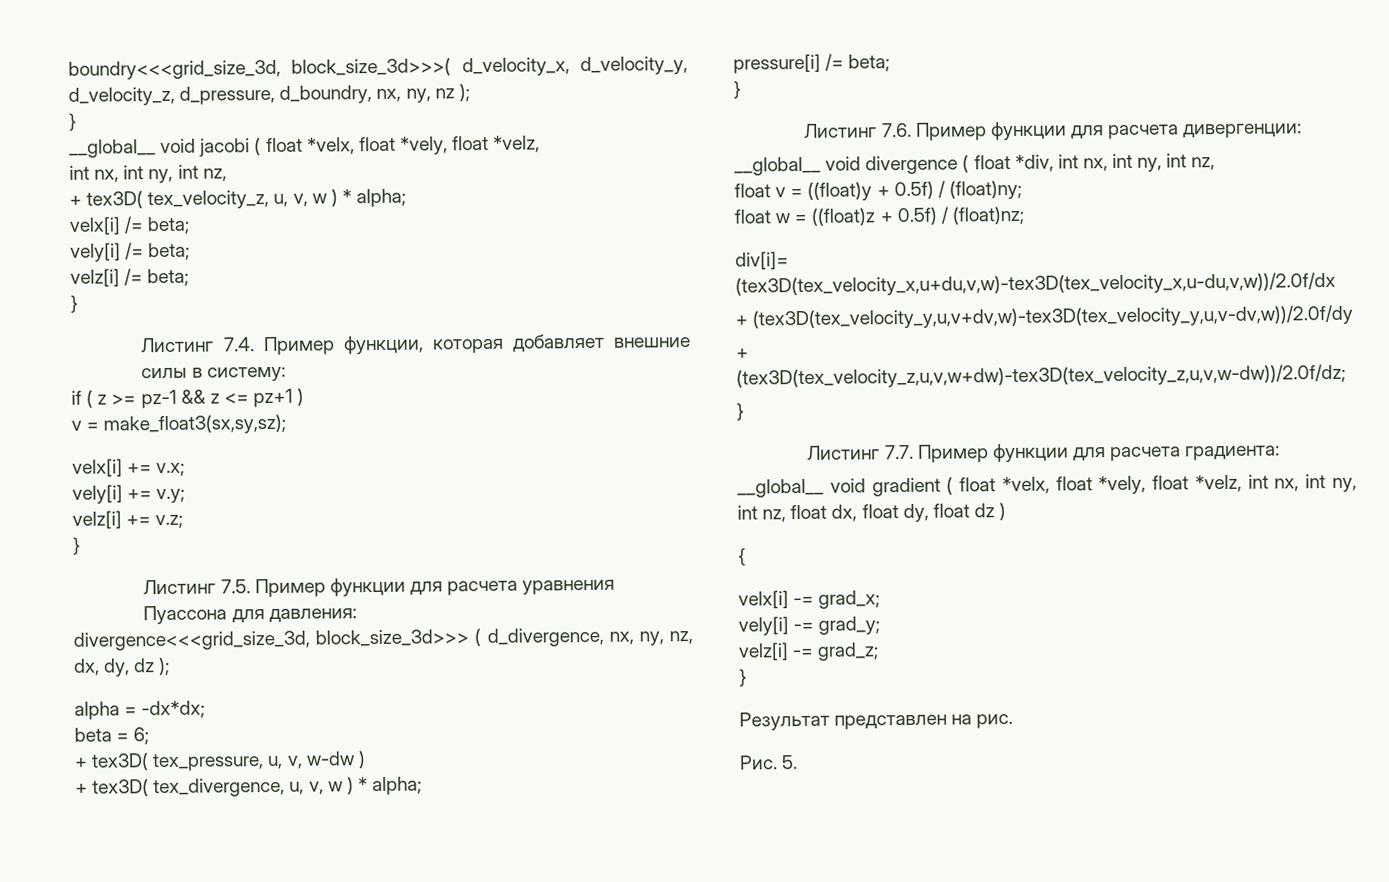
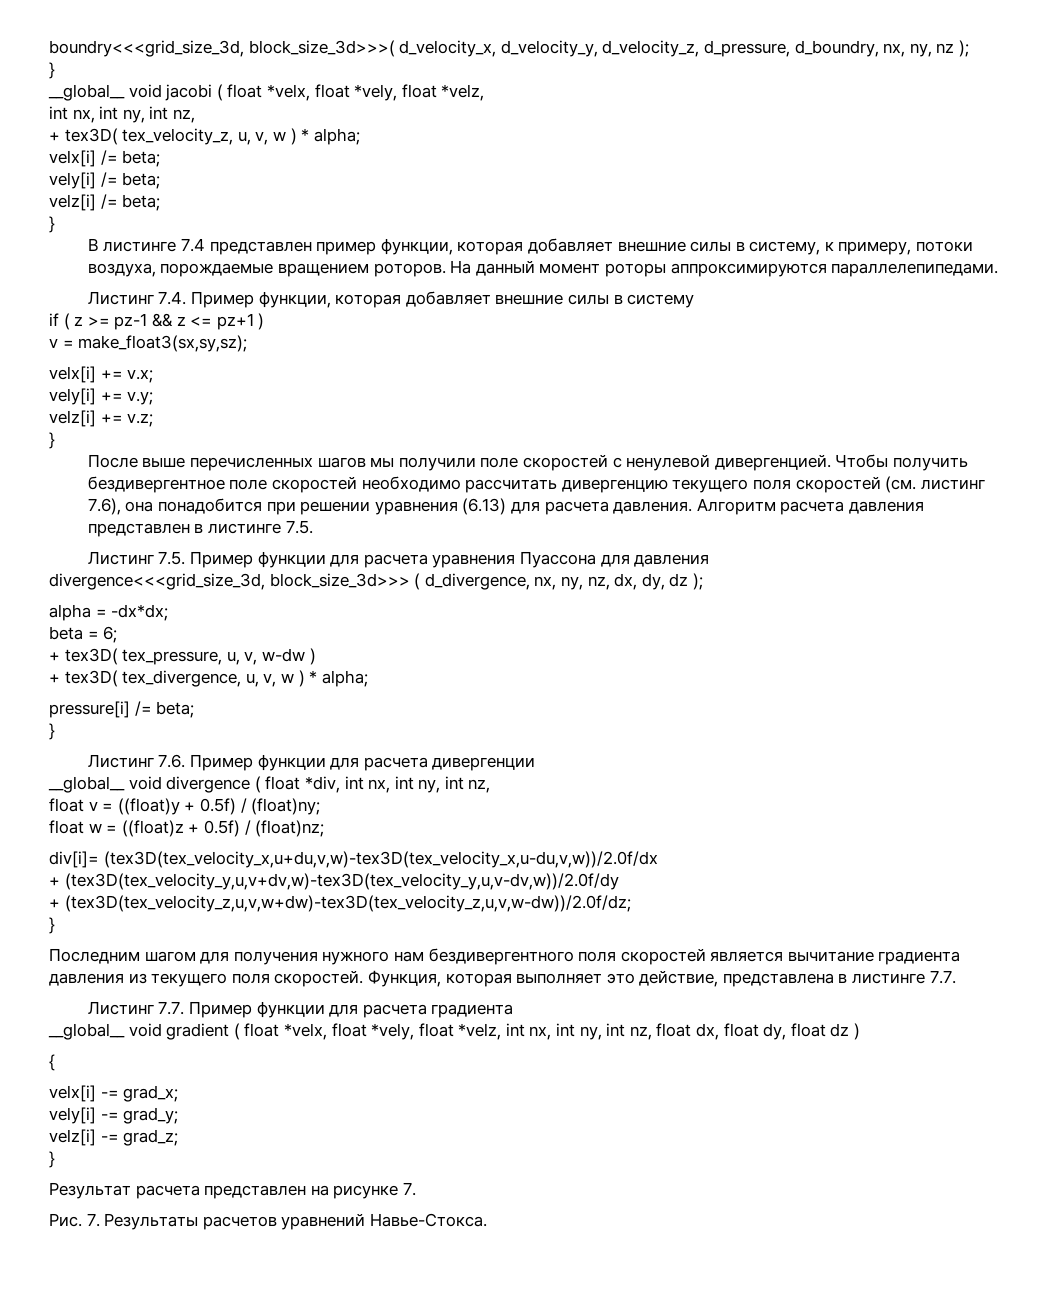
+ В листинге 7.4 представлен пример функции, которая добавляет внешние силы в систему, к примеру, потоки воздуха, порождаемые вращением роторов. На данный момент роторы аппроксимируются параллелепипедами.
- Листинг 7.4. Пример функции, которая добавляет внешние силы в систему:
+ Листинг 7.4. Пример функции, которая добавляет внешние силы в систему
+ После выше перечисленных шагов мы получили поле скоростей с ненулевой дивергенцией. Чтобы получить бездивергентное поле скоростей необходимо рассчитать дивергенцию текущего поля скоростей (см. листинг 7.6), она понадобится при решении уравнения (6.13) для расчета давления. Алгоритм расчета давления представлен в листинге 7.5.
- Листинг 7.5. Пример функции для расчета уравнения Пуассона для давления:
+ Листинг 7.5. Пример функции для расчета уравнения Пуассона для давления
- Листинг 7.6. Пример функции для расчета дивергенции:
+ Листинг 7.6. Пример функции для расчета дивергенции
+ Последним шагом для получения нужного нам бездивергентного поля скоростей является вычитание градиента давления из текущего поля скоростей. Функция, которая выполняет это действие, представлена в листинге 7.7.
- Листинг 7.7. Пример функции для расчета градиента:
+ Листинг 7.7. Пример функции для расчета градиента
- Результат представлен на рис.
+ Результат расчета представлен на рисунке 7.
- Рис. 5.
+ Рис. 7. Результаты расчетов уравнений Навье-Стокса.

